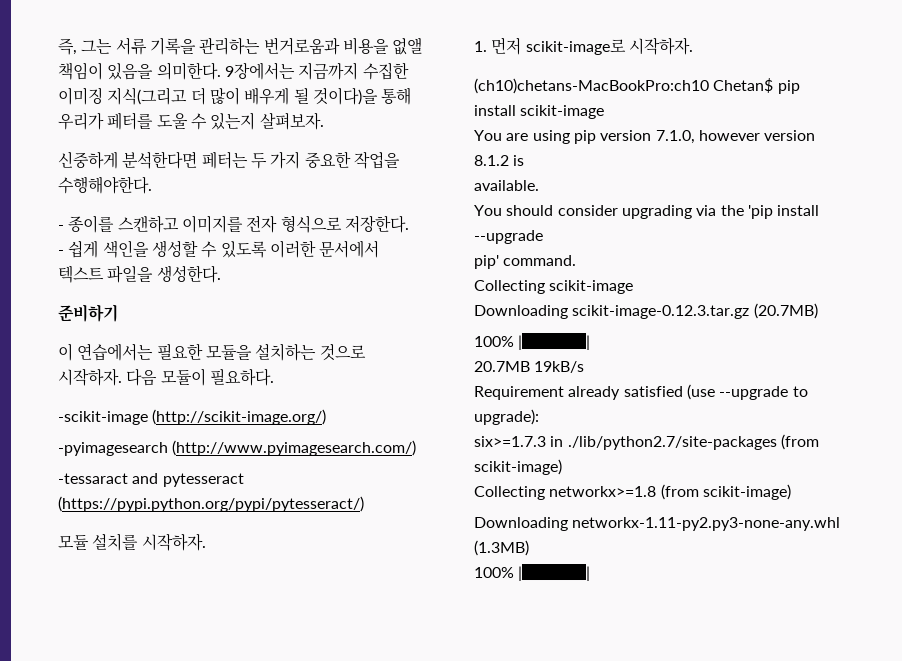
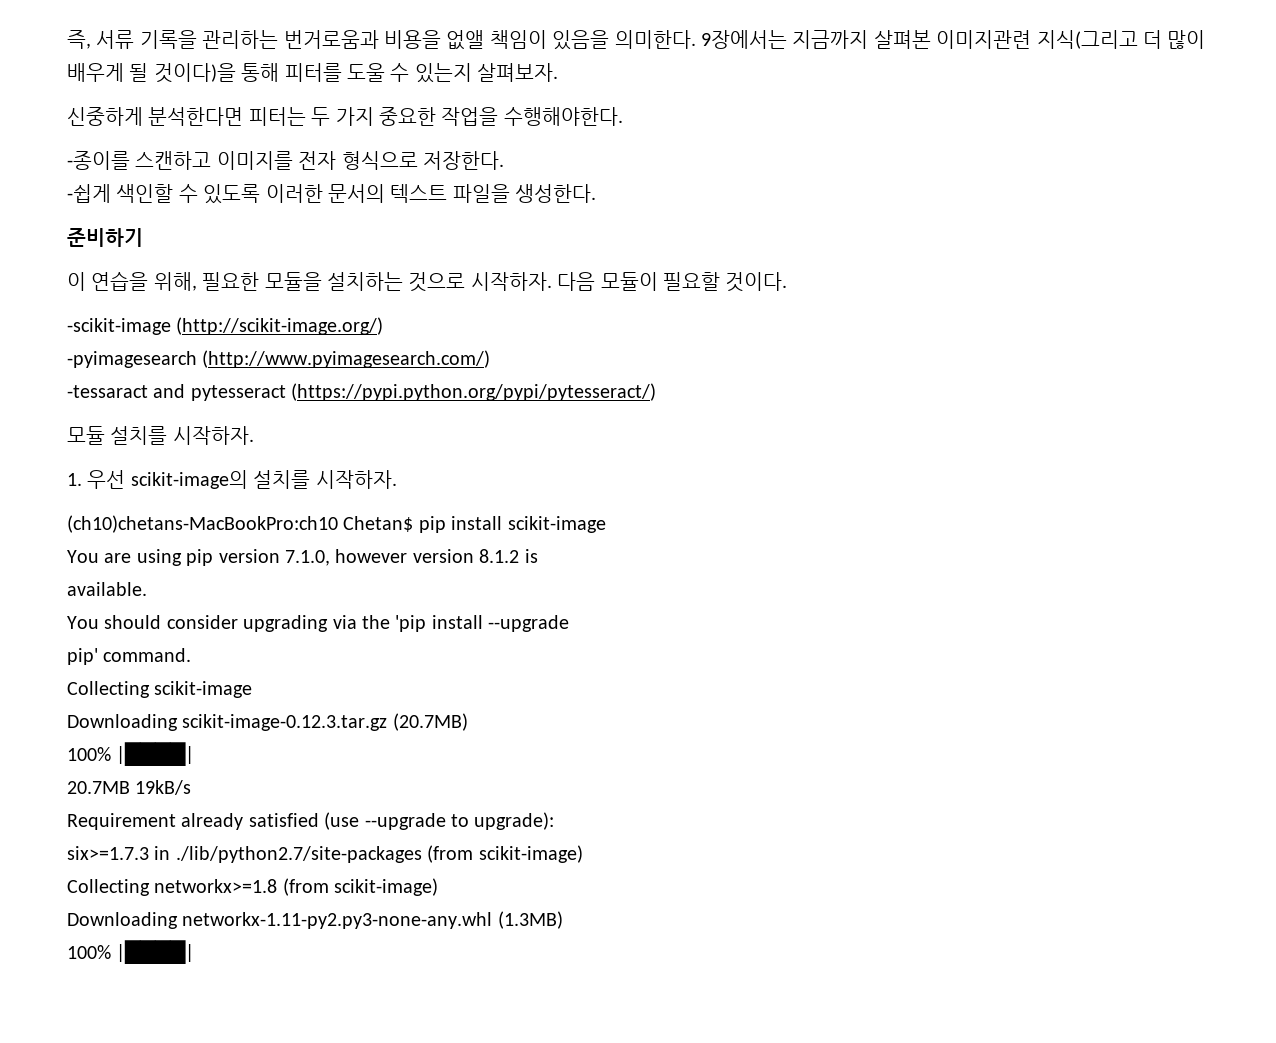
- 즉, 그는 서류 기록을 관리하는 번거로움과 비용을 없앨 책임이 있음을 의미한다.
+ 즉, 서류 기록을 관리하는 번거로움과 비용을 없앨 책임이 있음을 의미한다.
- 9장에서는 지금까지 수집한 이미징 지식(그리고 더 많이 배우게 될 것이다)을 통해 우리가 페터를 도울 수 있는지 살펴보자.
+ 9장에서는 지금까지 살펴본 이미지관련 지식(그리고 더 많이 배우게 될 것이다)을 통해 피터를 도울 수 있는지 살펴보자.
- 신중하게 분석한다면 페터는 두 가지 중요한 작업을 수행해야한다.
+ 신중하게 분석한다면 피터는 두 가지 중요한 작업을 수행해야한다.
- - 종이를 스캔하고 이미지를 전자 형식으로 저장한다.
+ -종이를 스캔하고 이미지를 전자 형식으로 저장한다.
- - 쉽게 색인을 생성할 수 있도록 이러한 문서에서 텍스트 파일을 생성한다.
+ -쉽게 색인할 수 있도록 이러한 문서의 텍스트 파일을 생성한다.
- 이 연습에서는 필요한 모듈을 설치하는 것으로 시작하자.
+ 이 연습을 위해, 필요한 모듈을 설치하는 것으로 시작하자.
- 다음 모듈이 필요하다.
+ 다음 모듈이 필요할 것이다.
- 1. 먼저 scikit-image로 시작하자.
+ 1. 우선 scikit-image의 설치를 시작하자.

